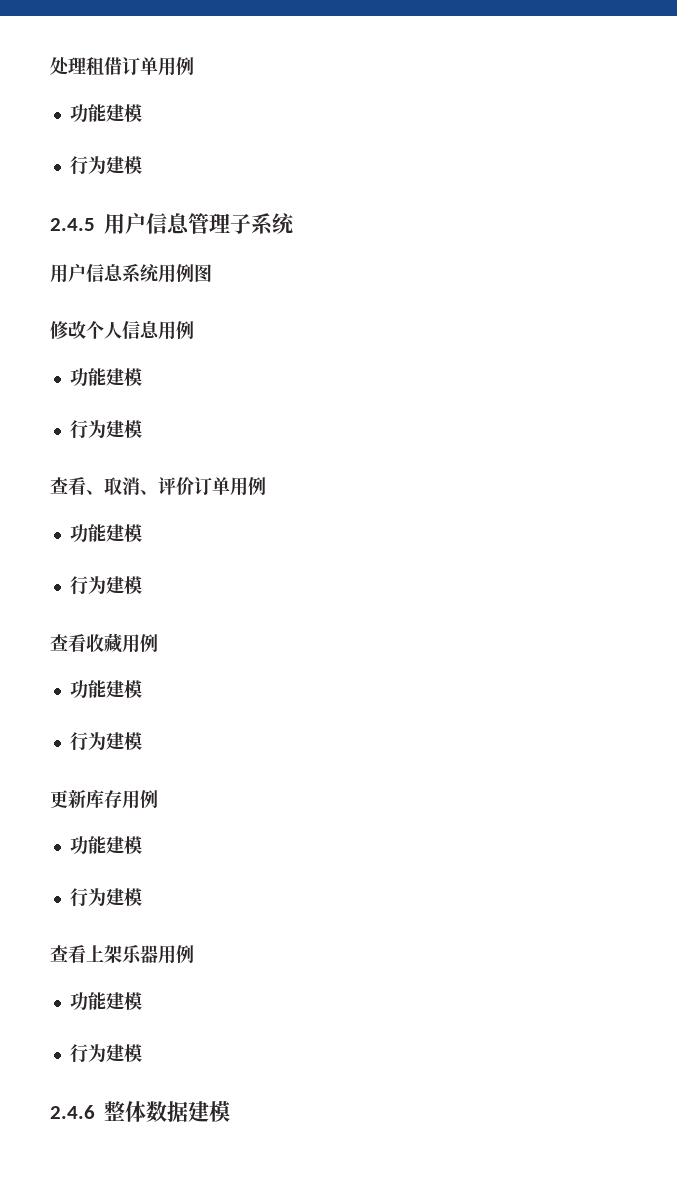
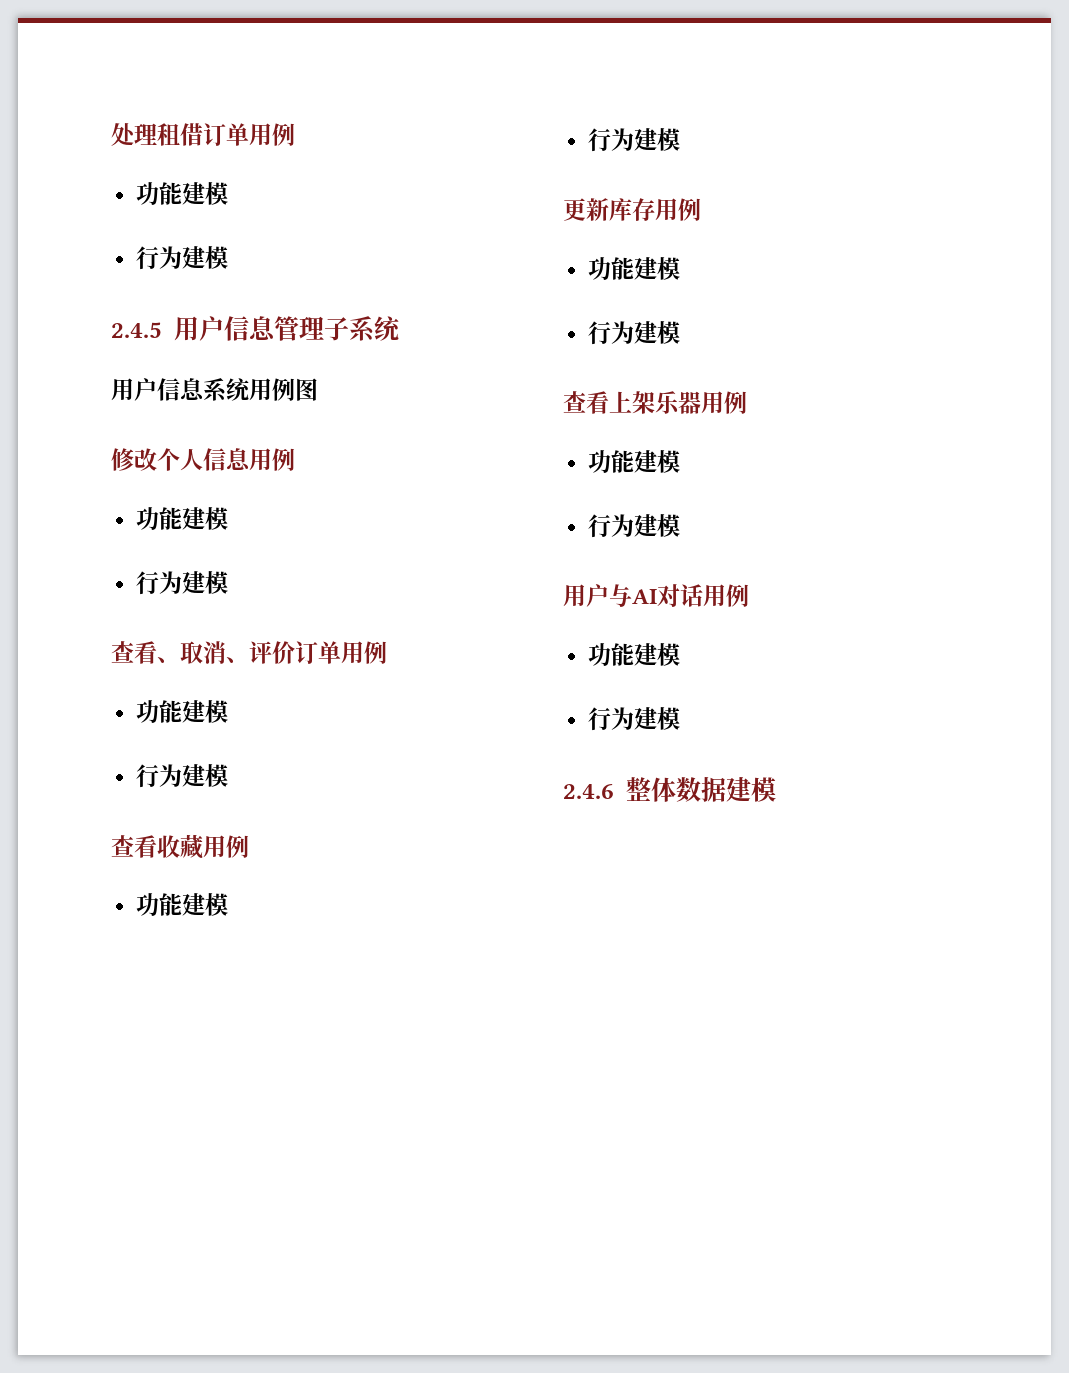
+ 用户与AI对话用例
+ 功能建模
+ 行为建模

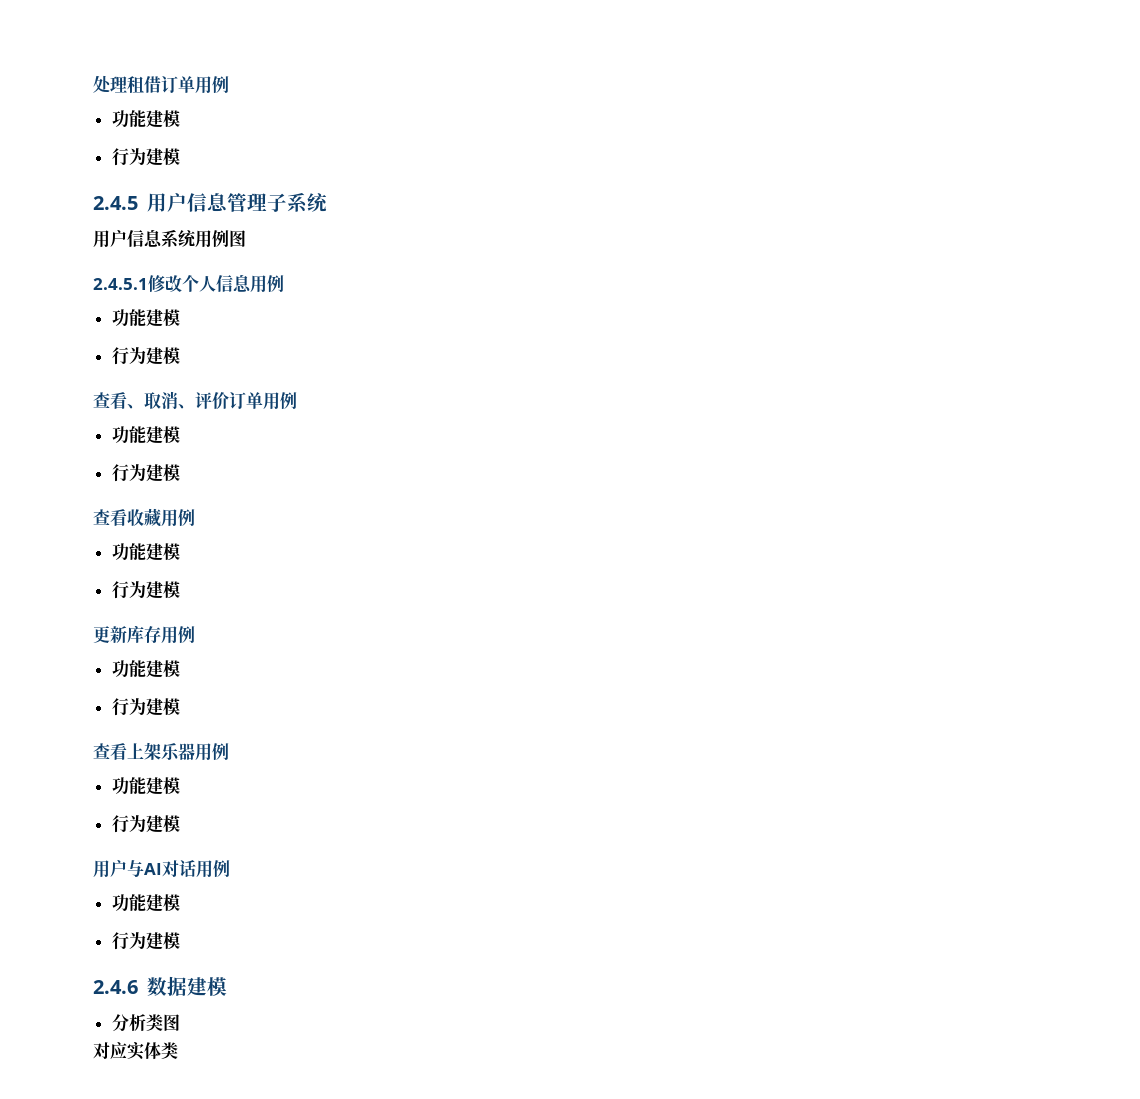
- 修改个人信息用例
+ 2.4.5.1修改个人信息用例
- 2.4.6整体数据建模
+ 2.4.6数据建模
+ 分析类图
+ 对应实体类

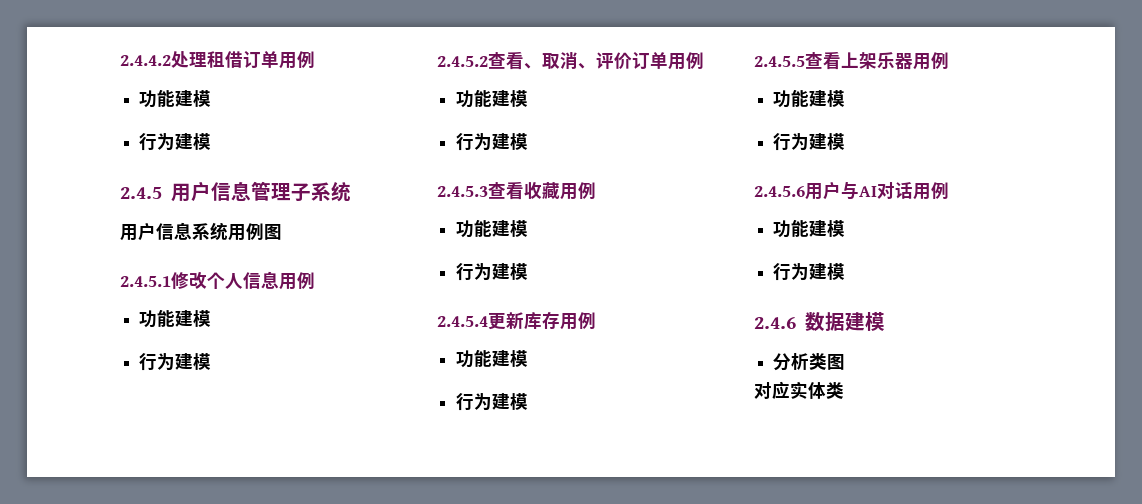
- 处理租借订单用例
+ 2.4.4.2处理租借订单用例
- 查看、取消、评价订单用例
+ 2.4.5.2查看、取消、评价订单用例
- 查看收藏用例
+ 2.4.5.3查看收藏用例
- 更新库存用例
+ 2.4.5.4更新库存用例
- 查看上架乐器用例
+ 2.4.5.5查看上架乐器用例
- 用户与AI对话用例
+ 2.4.5.6用户与AI对话用例

